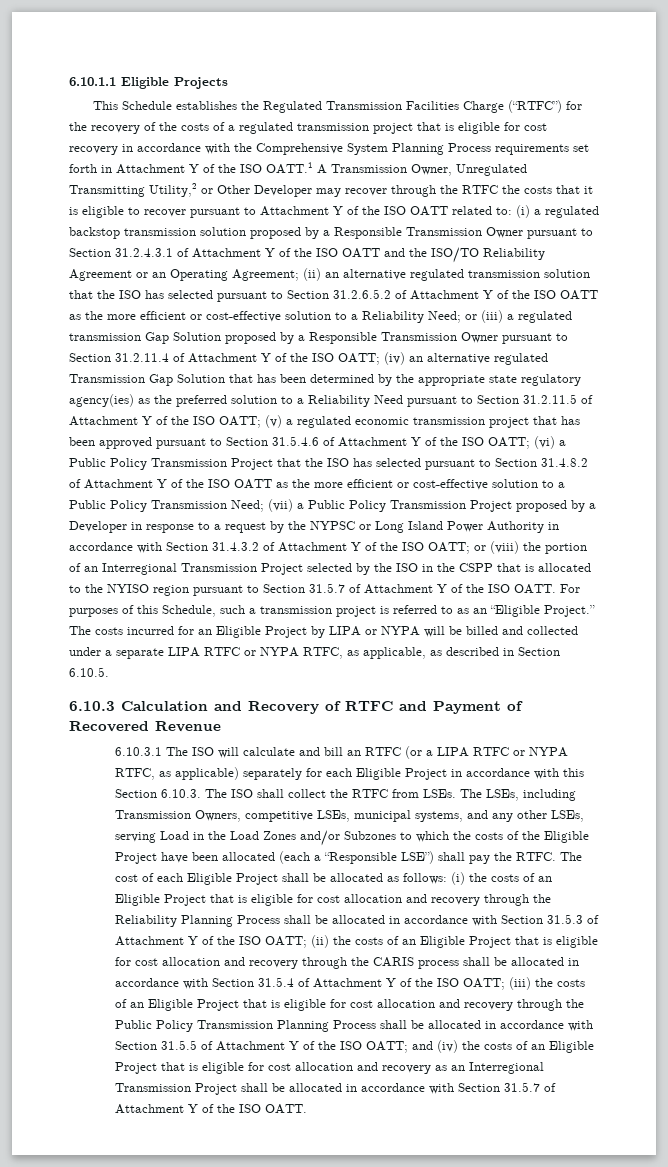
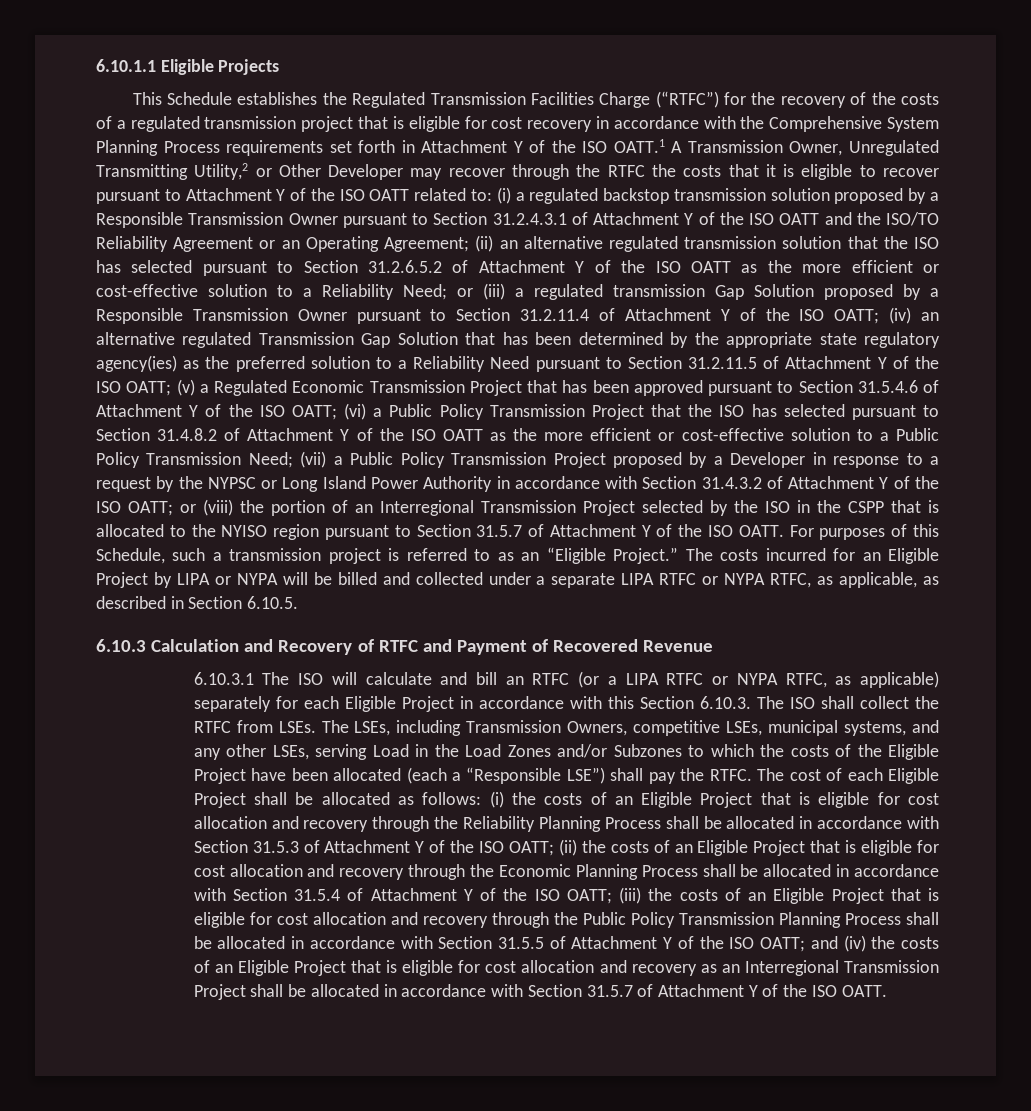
- (v) a regulated economic transmission project that has been approved pursuant to Section 31.5.4.6 of Attachment Y of the ISO OATT;
+ (v) a Regulated Economic Transmission Project that has been approved pursuant to Section 31.5.4.6 of Attachment Y of the ISO OATT;
- (ii) the costs of an Eligible Project that is eligible for cost allocation and recovery through the CARIS process shall be allocated in accordance with Section 31.5.4 of Attachment Y of the ISO OATT;
+ (ii) the costs of an Eligible Project that is eligible for cost allocation and recovery through the Economic Planning Process shall be allocated in accordance with Section 31.5.4 of Attachment Y of the ISO OATT;

